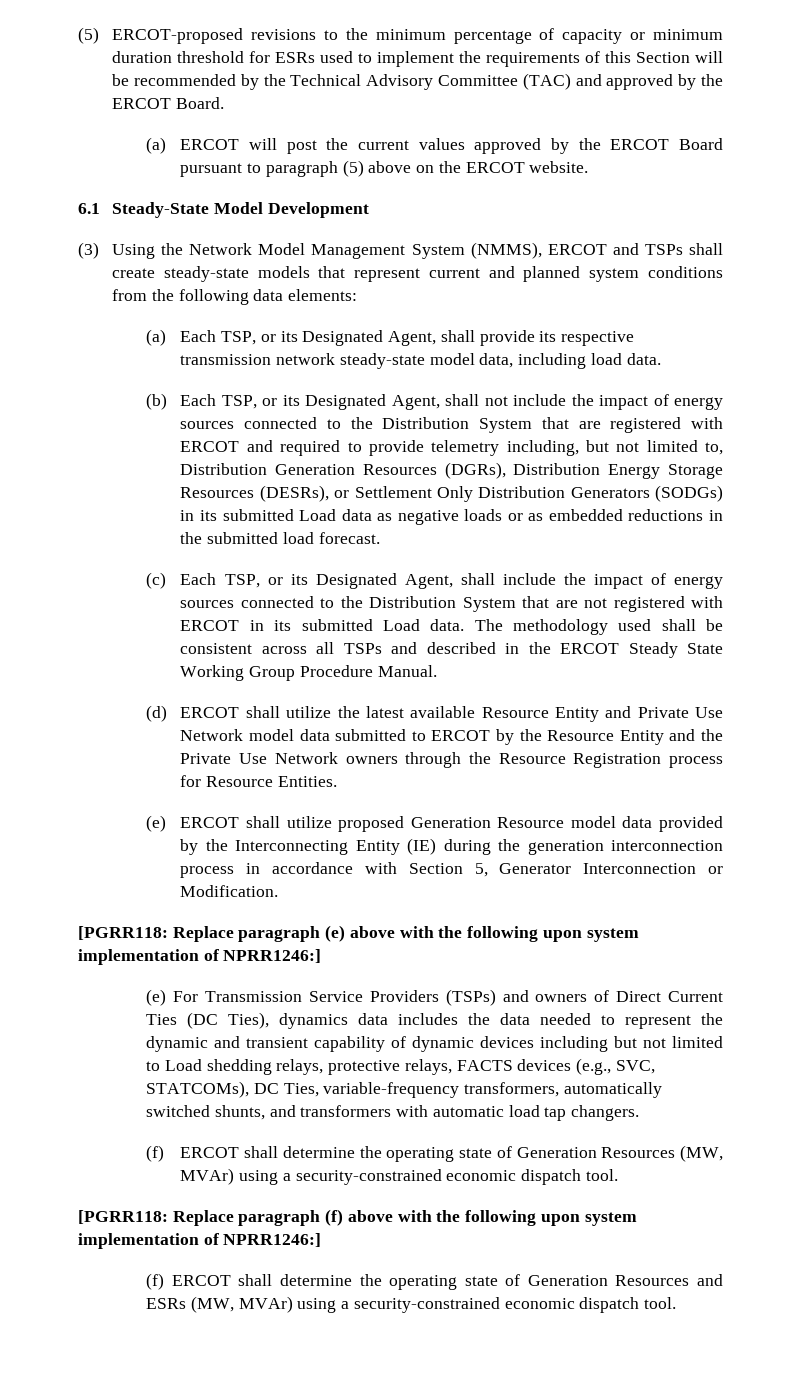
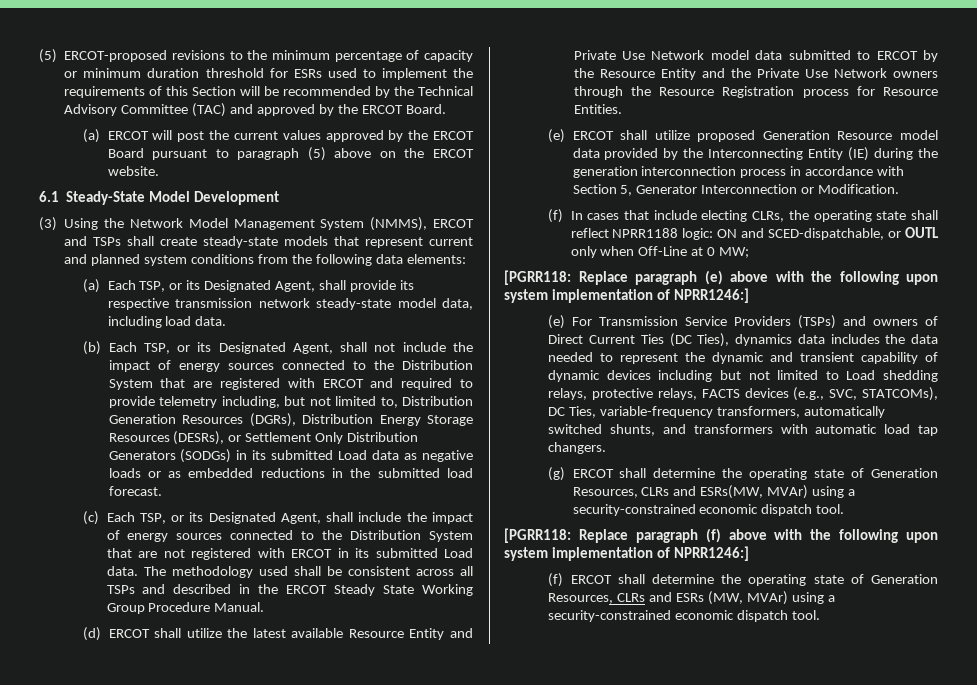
+ (f) In cases that include electing CLRs, the operating state shall reflect NPRR1188 logic: ON and SCED-dispatchable, or OUTL only when Off-Line at 0 MW;
- (f) ERCOT shall determine the operating state of Generation Resources (MW, MVAr) using a security-constrained economic dispatch tool.
+ (g) ERCOT shall determine the operating state of Generation Resources, CLRs and ESRs(MW, MVAr) using a security-constrained economic dispatch tool.
- (f) ERCOT shall determine the operating state of Generation Resources and ESRs (MW, MVAr) using a security-constrained economic dispatch tool.
+ (f) ERCOT shall determine the operating state of Generation Resources, CLRs and ESRs (MW, MVAr) using a security-constrained economic dispatch tool.

